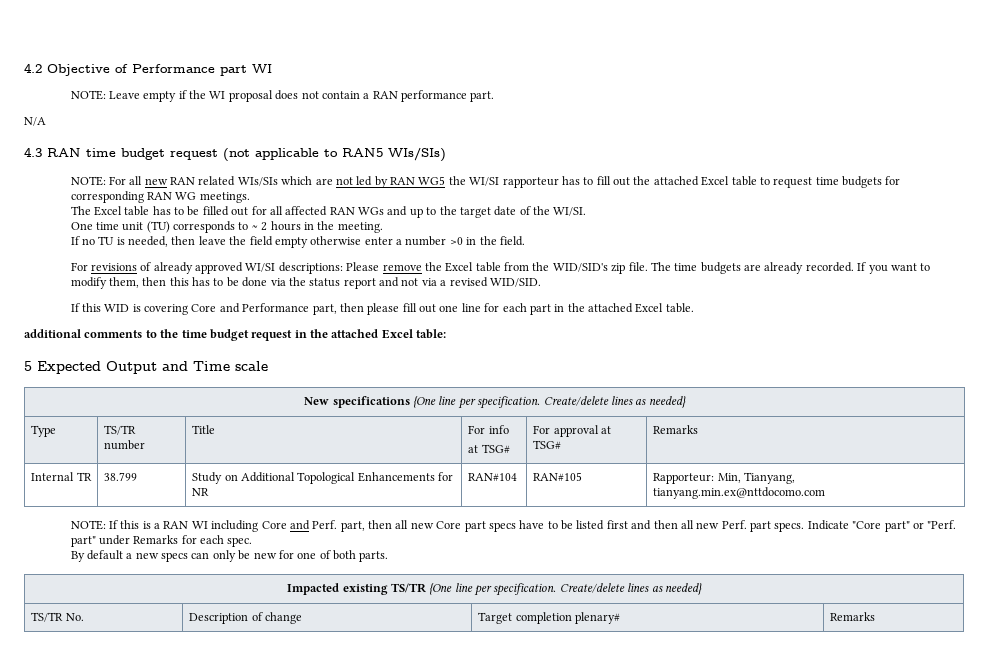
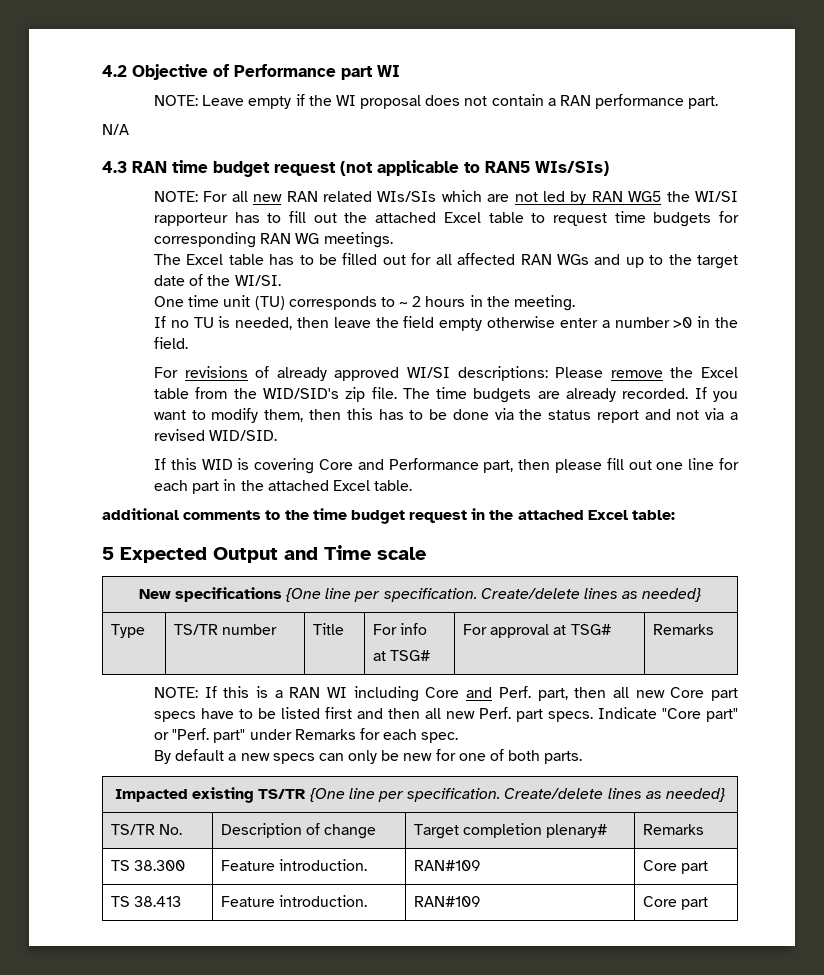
- Internal TR | 38.799 | Study on Additional Topological Enhancements for NR | RAN#104 | RAN#105 | Rapporteur: Min, Tianyang, tianyang.min.ex@nttdocomo.com
+ TS 38.300 | Feature introduction. | RAN#109 | Core part
+ TS 38.413 | Feature introduction. | RAN#109 | Core part

